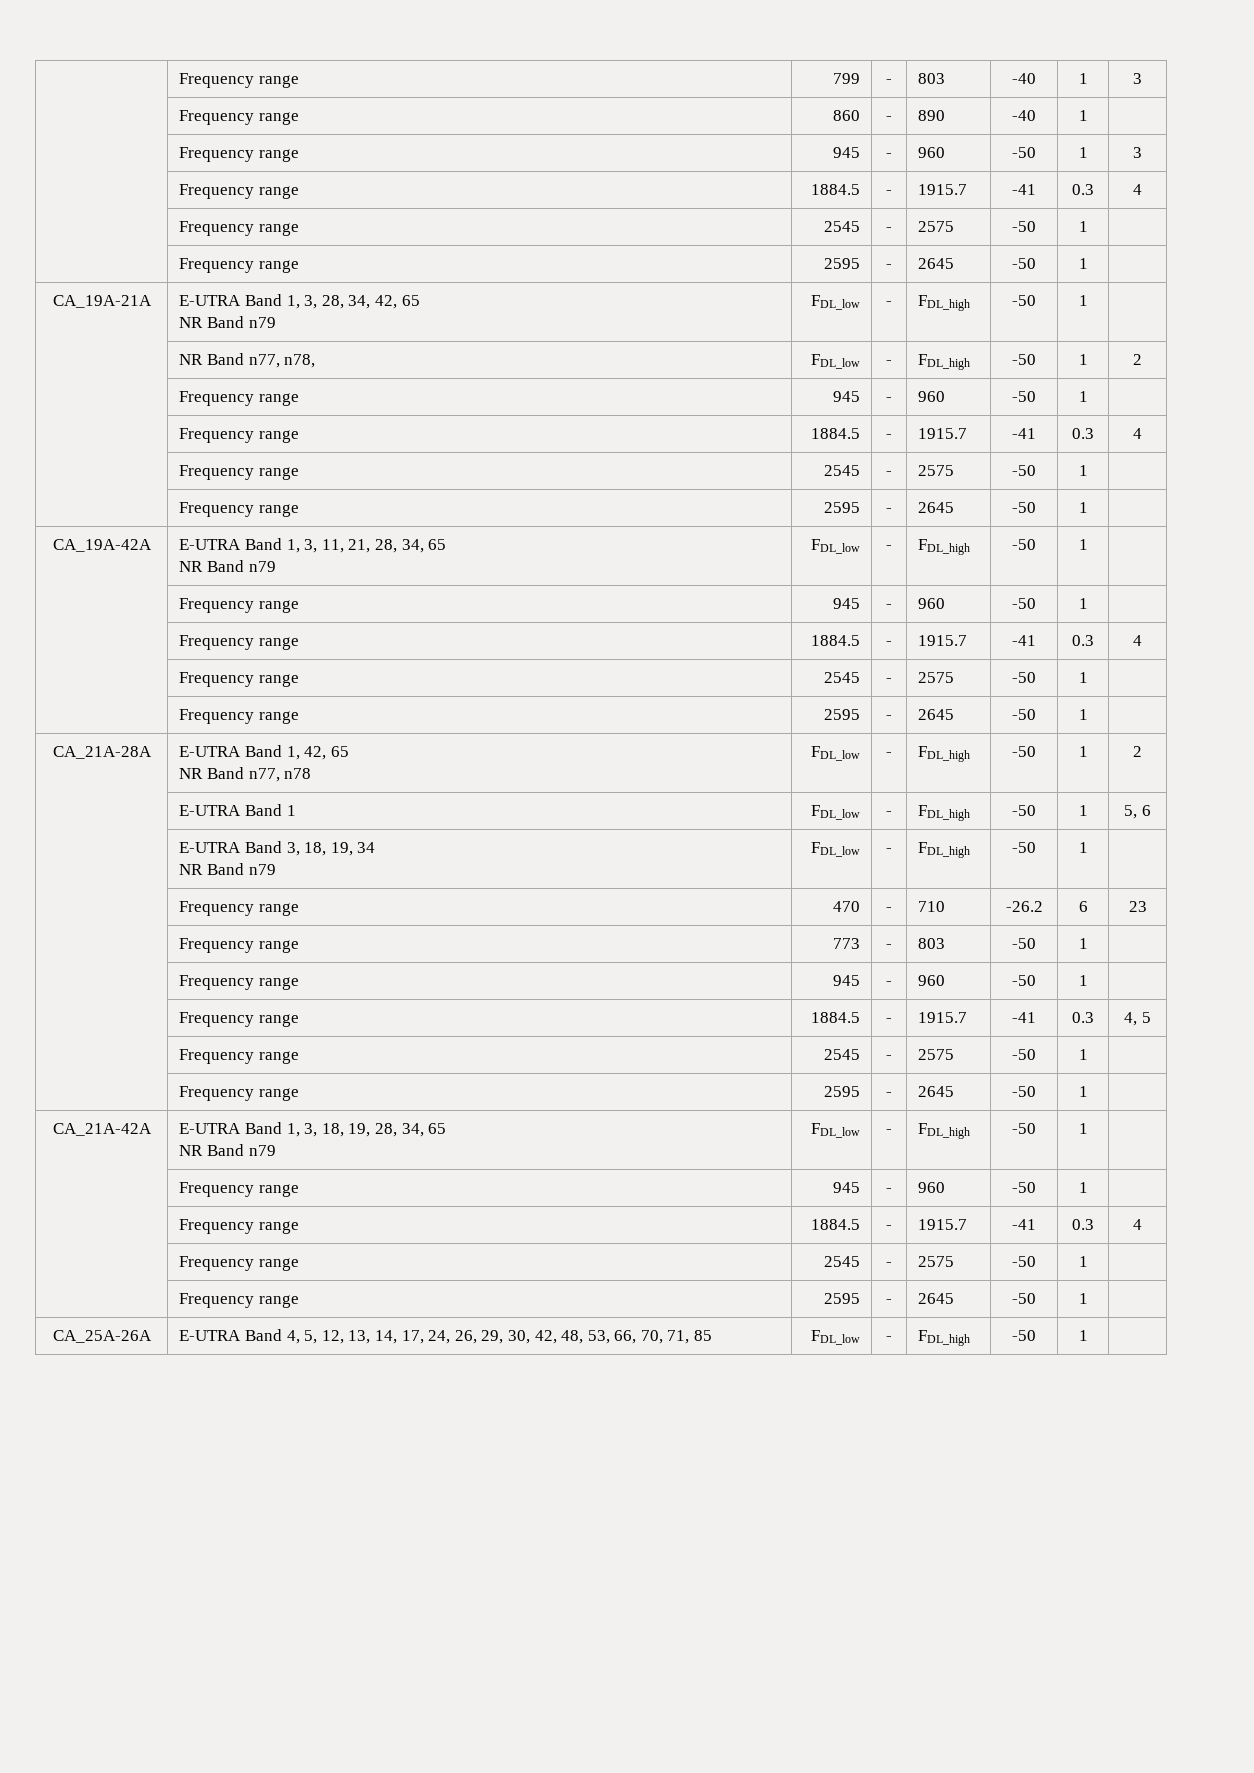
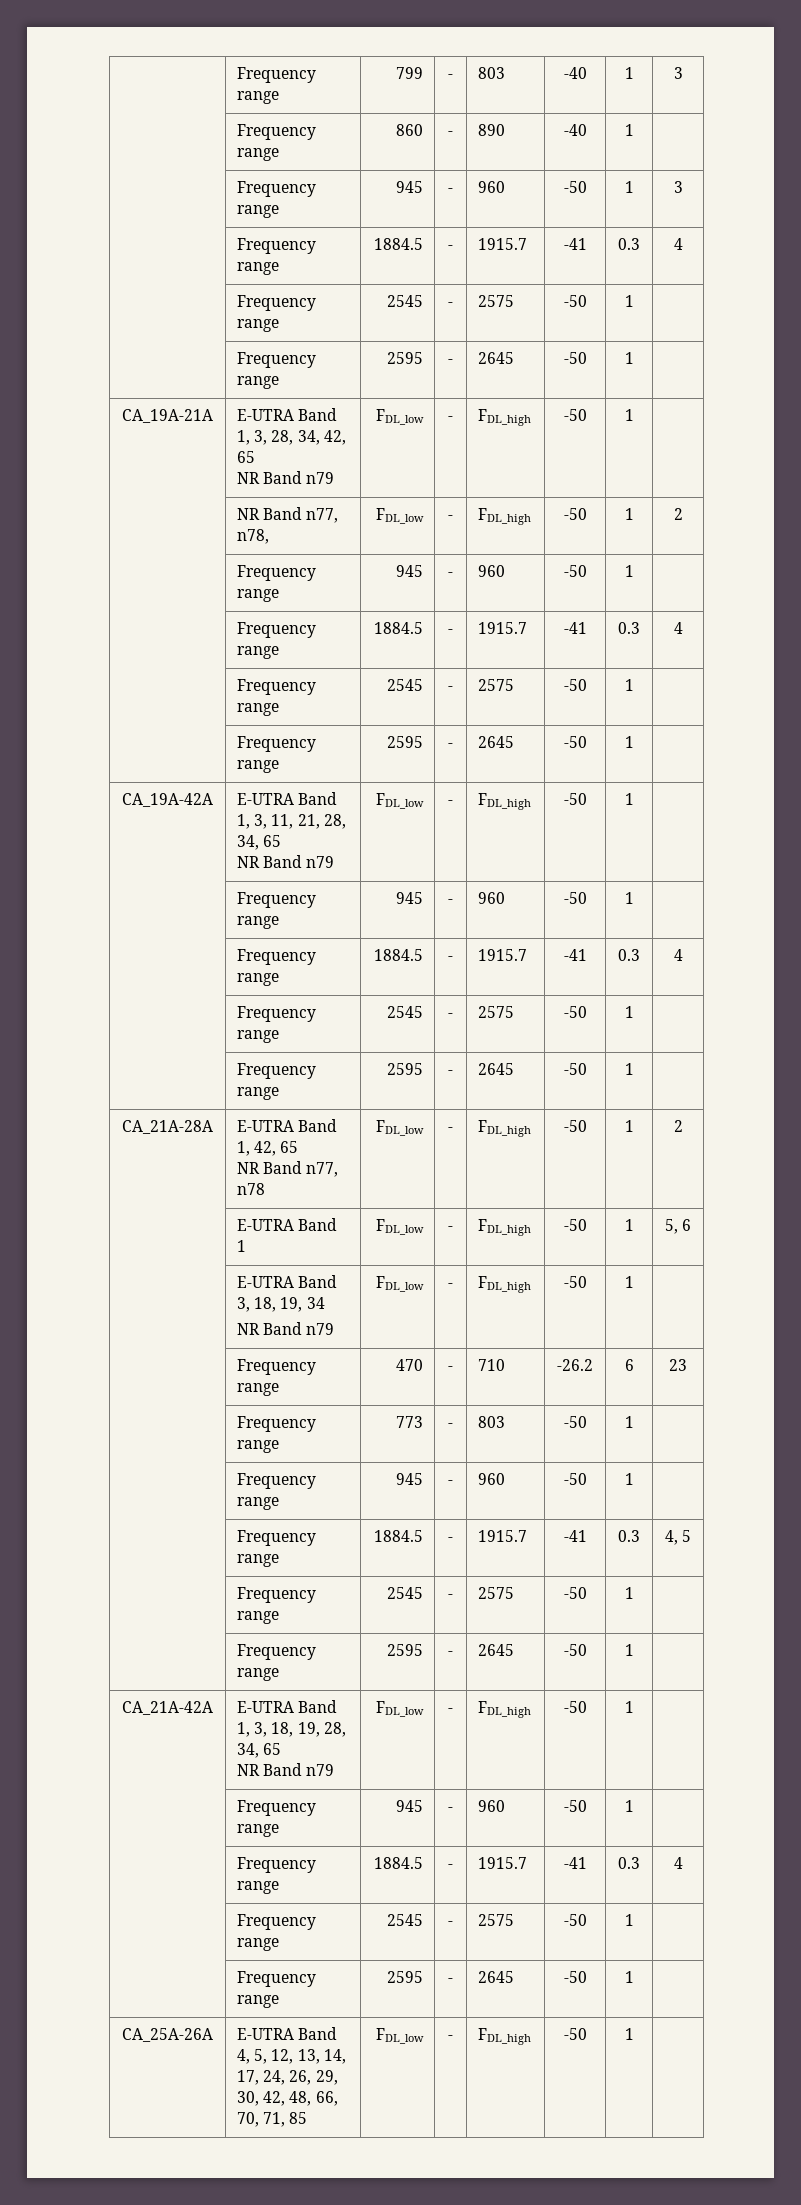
- CA_25A-26A | E-UTRA Band 4, 5, 12, 13, 14, 17, 24, 26, 29, 30, 42, 48, 53, 66, 70, 71, 85 | FDL_low | - | FDL_high | -50 | 1 |
+ CA_25A-26A | E-UTRA Band 4, 5, 12, 13, 14, 17, 24, 26, 29, 30, 42, 48, 66, 70, 71, 85 | FDL_low | - | FDL_high | -50 | 1 |

